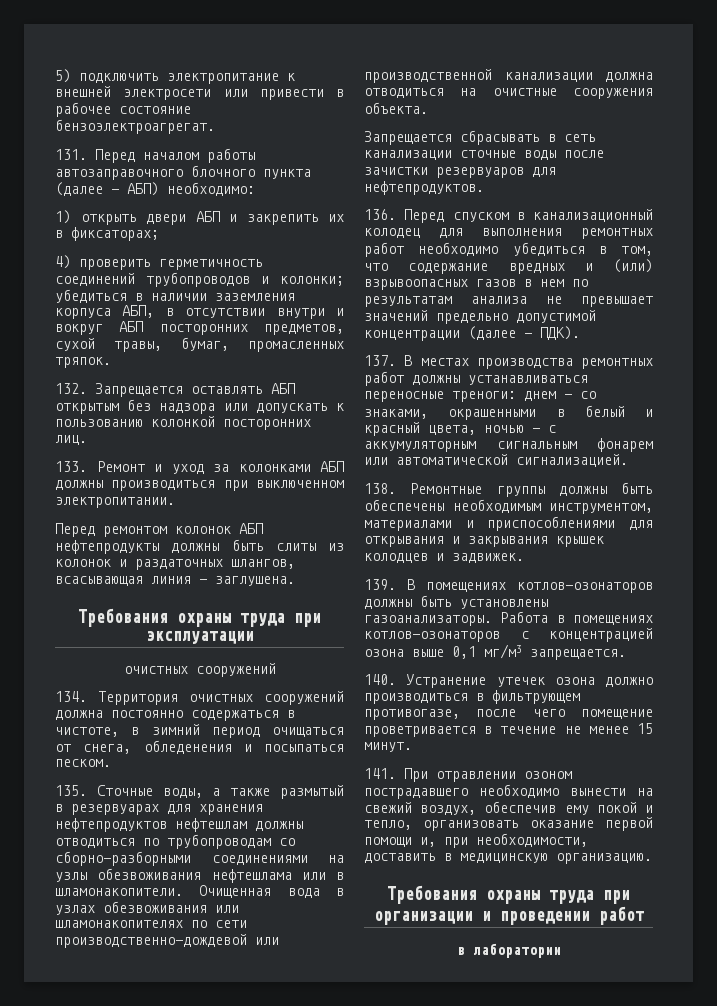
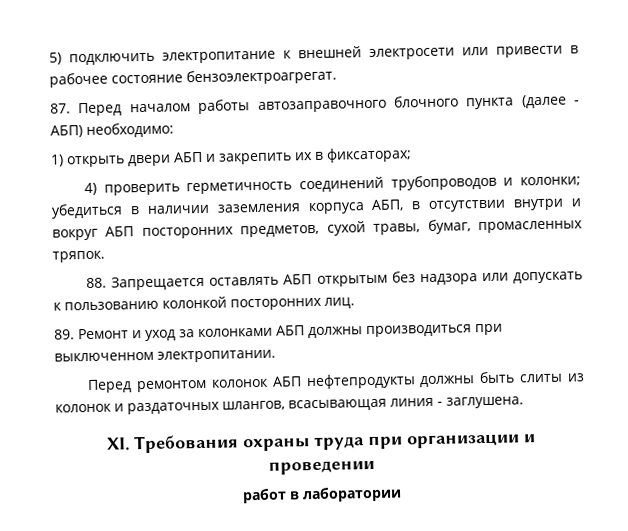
- 131. Перед началом работы автозаправочного блочного пункта (далее - АБП) необходимо:
+ 87. Перед началом работы автозаправочного блочного пункта (далее - АБП) необходимо:
- 132. Запрещается оставлять АБП открытым без надзора или допускать к пользованию колонкой посторонних лиц.
+ 88. Запрещается оставлять АБП открытым без надзора или допускать к пользованию колонкой посторонних лиц.
- 133. Ремонт и уход за колонками АБП должны производиться при выключенном электропитании.
+ 89. Ремонт и уход за колонками АБП должны производиться при выключенном электропитании.
- Требования охраны труда при эксплуатации
- очистных сооружений
- 134. Территория очистных сооружений должна постоянно содержаться в чистоте, в зимний период очищаться от снега, обледенения и посыпаться песком.
- 135. Сточные воды, а также размытый в резервуарах для хранения нефтепродуктов нефтешлам должны отводиться по трубопроводам со сборно-разборными соединениями на узлы обезвоживания нефтешлама или в шламонакопители. Очищенная вода в узлах обезвоживания или шламонакопителях по сети производственно-дождевой или производственной канализации должна отводиться на очистные сооружения объекта.
- Запрещается сбрасывать в сеть канализации сточные воды после зачистки резервуаров для нефтепродуктов.
- 136. Перед спуском в канализационный колодец для выполнения ремонтных работ необходимо убедиться в том, что содержание вредных и (или) взрывоопасных газов в нем по результатам анализа не превышает значений предельно допустимой концентрации (далее - ПДК).
- 137. В местах производства ремонтных работ должны устанавливаться переносные треноги: днем - со знаками, окрашенными в белый и красный цвета, ночью - с аккумуляторным сигнальным фонарем или автоматической сигнализацией.
- 138. Ремонтные группы должны быть обеспечены необходимым инструментом, материалами и приспособлениями для открывания и закрывания крышек колодцев и задвижек.
- 139. В помещениях котлов-озонаторов должны быть установлены газоанализаторы. Работа в помещениях котлов-озонаторов с концентрацией озона выше 0,1 мг/м3 запрещается.
- 140. Устранение утечек озона должно производиться в фильтрующем противогазе, после чего помещение проветривается в течение не менее 15 минут.
- 141. При отравлении озоном пострадавшего необходимо вынести на свежий воздух, обеспечив ему покой и тепло, организовать оказание первой помощи и, при необходимости, доставить в медицинскую организацию.
- Требования охраны труда при организации и проведении работ
- в лаборатории
+ XI. Требования охраны труда при организации и проведении
+ работ в лаборатории

